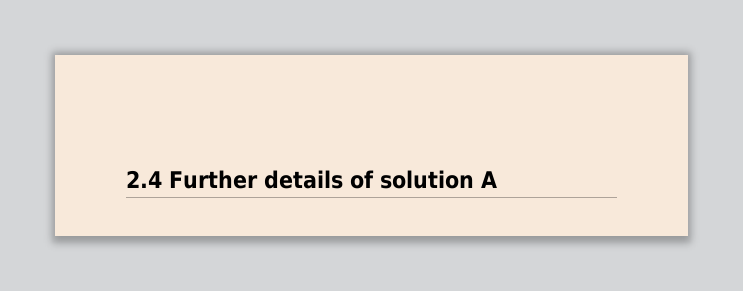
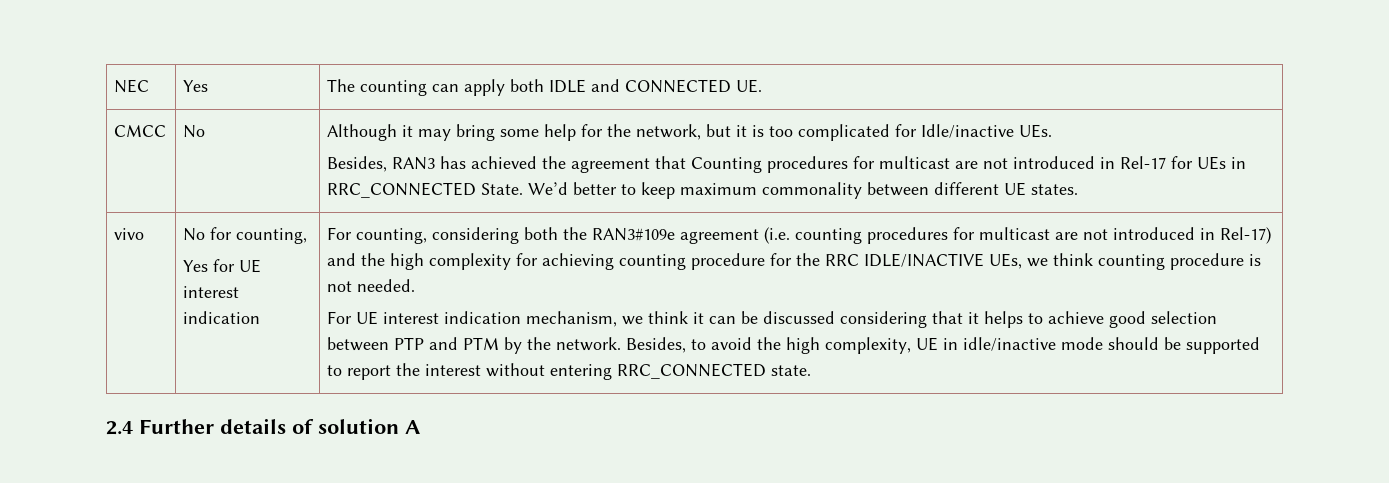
+ NEC | Yes | The counting can apply both IDLE and CONNECTED UE.
+ CMCC | No | Although it may bring some help for the network, but it is too complicated for Idle/inactive UEs.
+ Besides, RAN3 has achieved the agreement that Counting procedures for multicast are not introduced in Rel-17 for UEs in RRC_CONNECTED State. We’d better to keep maximum commonality between different UE states.
+ vivo | No for counting,
+ Yes for UE interest indication | For counting, considering both the RAN3#109e agreement (i.e. counting procedures for multicast are not introduced in Rel-17) and the high complexity for achieving counting procedure for the RRC IDLE/INACTIVE UEs, we think counting procedure is not needed.
+ For UE interest indication mechanism, we think it can be discussed considering that it helps to achieve good selection between PTP and PTM by the network. Besides, to avoid the high complexity, UE in idle/inactive mode should be supported to report the interest without entering RRC_CONNECTED state.

